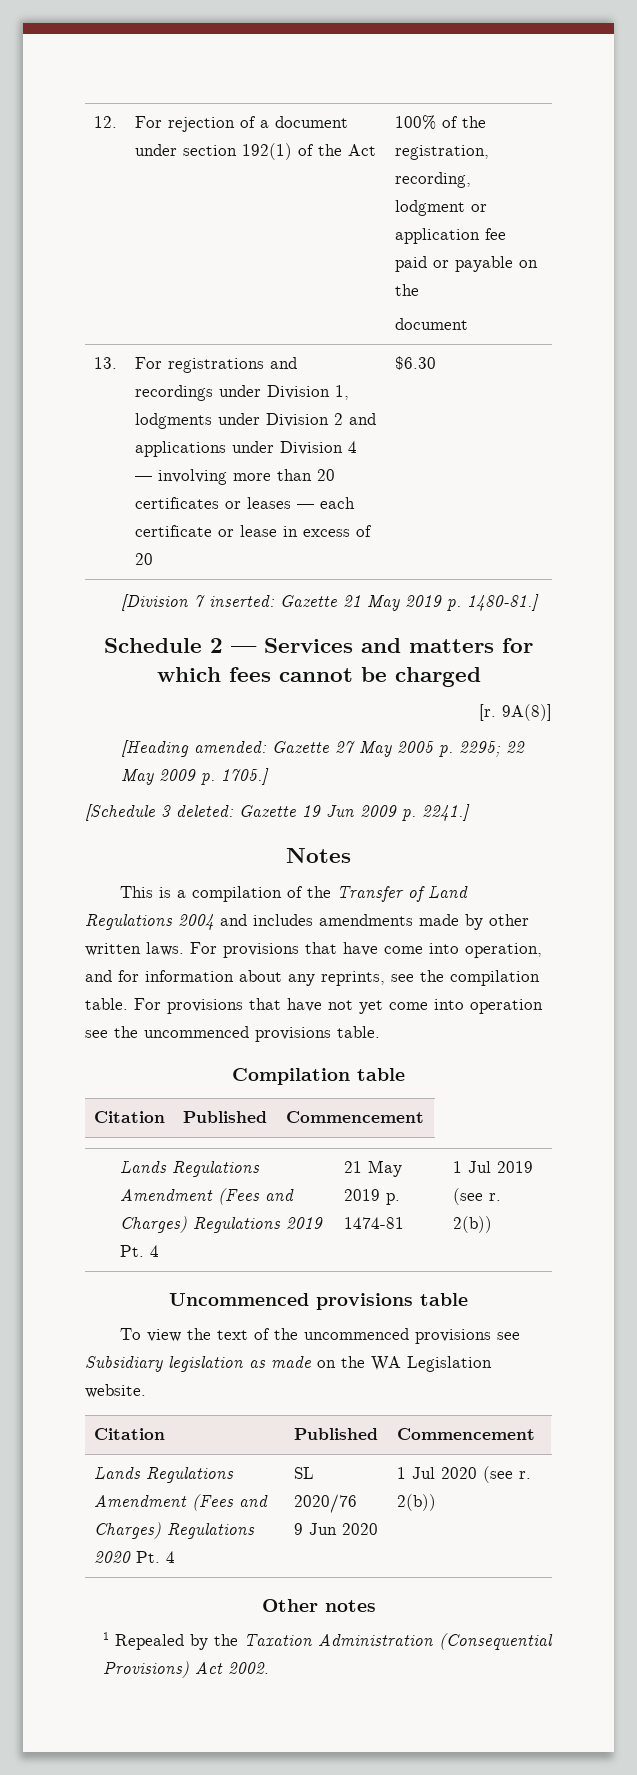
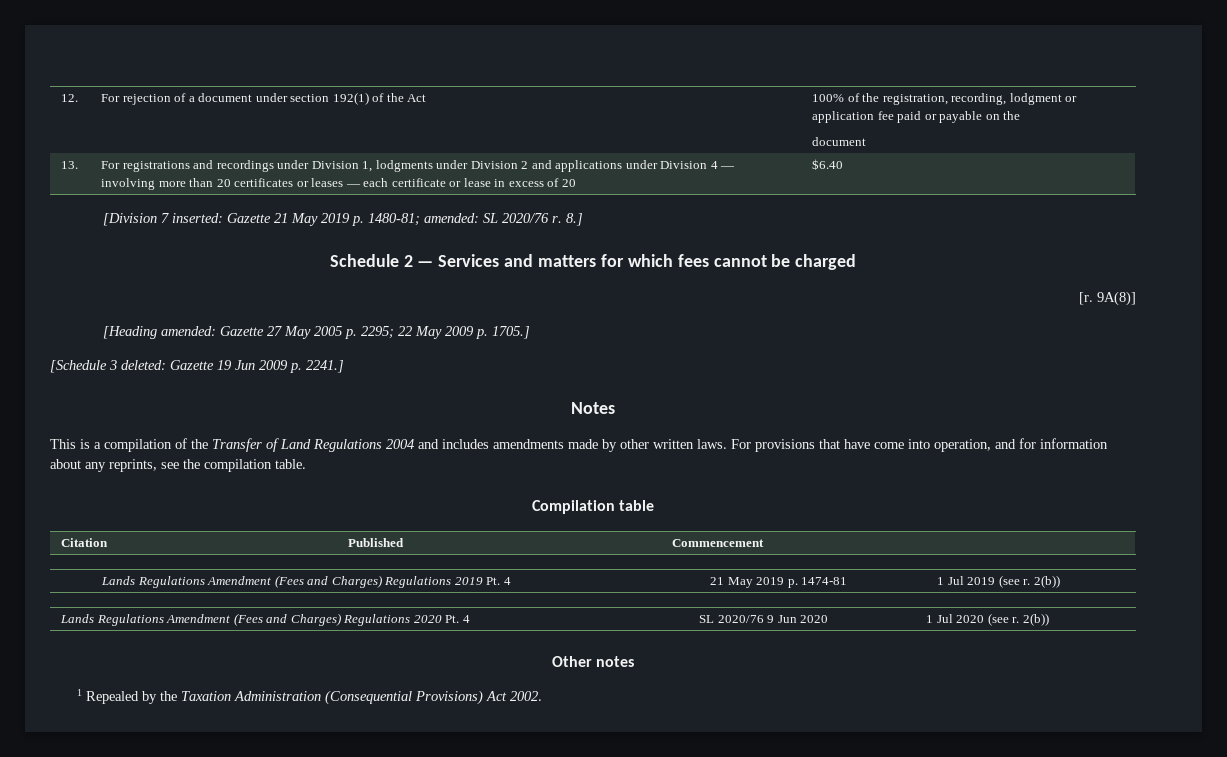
- 13. | For registrations and recordings under Division 1, lodgments under Division 2 and applications under Division 4 — involving more than 20 certificates or leases — each certificate or lease in excess of 20 | $6.30
+ 13. | For registrations and recordings under Division 1, lodgments under Division 2 and applications under Division 4 — involving more than 20 certificates or leases — each certificate or lease in excess of 20 | $6.40
- [Division 7 inserted: Gazette 21 May 2019 p. 1480-81.]
+ [Division 7 inserted: Gazette 21 May 2019 p. 1480-81; amended: SL 2020/76 r. 8.]
- For provisions that have not yet come into operation see the uncommenced provisions table.
- Uncommenced provisions table
- To view the text of the uncommenced provisions see Subsidiary legislation as made on the WA Legislation website.
- Citation | Published | Commencement
- Lands Regulations Amendment (Fees and Charges) Regulations 2020 Pt. 4 | SL 2020/76
- 9 Jun 2020 | 1 Jul 2020 (see r. 2(b))
+ Lands Regulations Amendment (Fees and Charges) Regulations 2020 Pt. 4 | SL 2020/76 9 Jun 2020 | 1 Jul 2020 (see r. 2(b))

